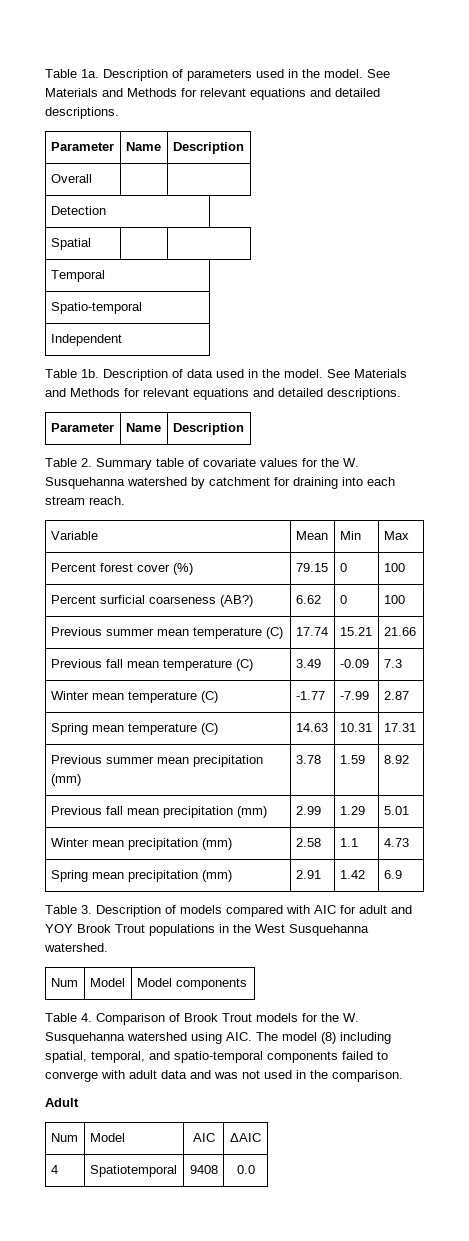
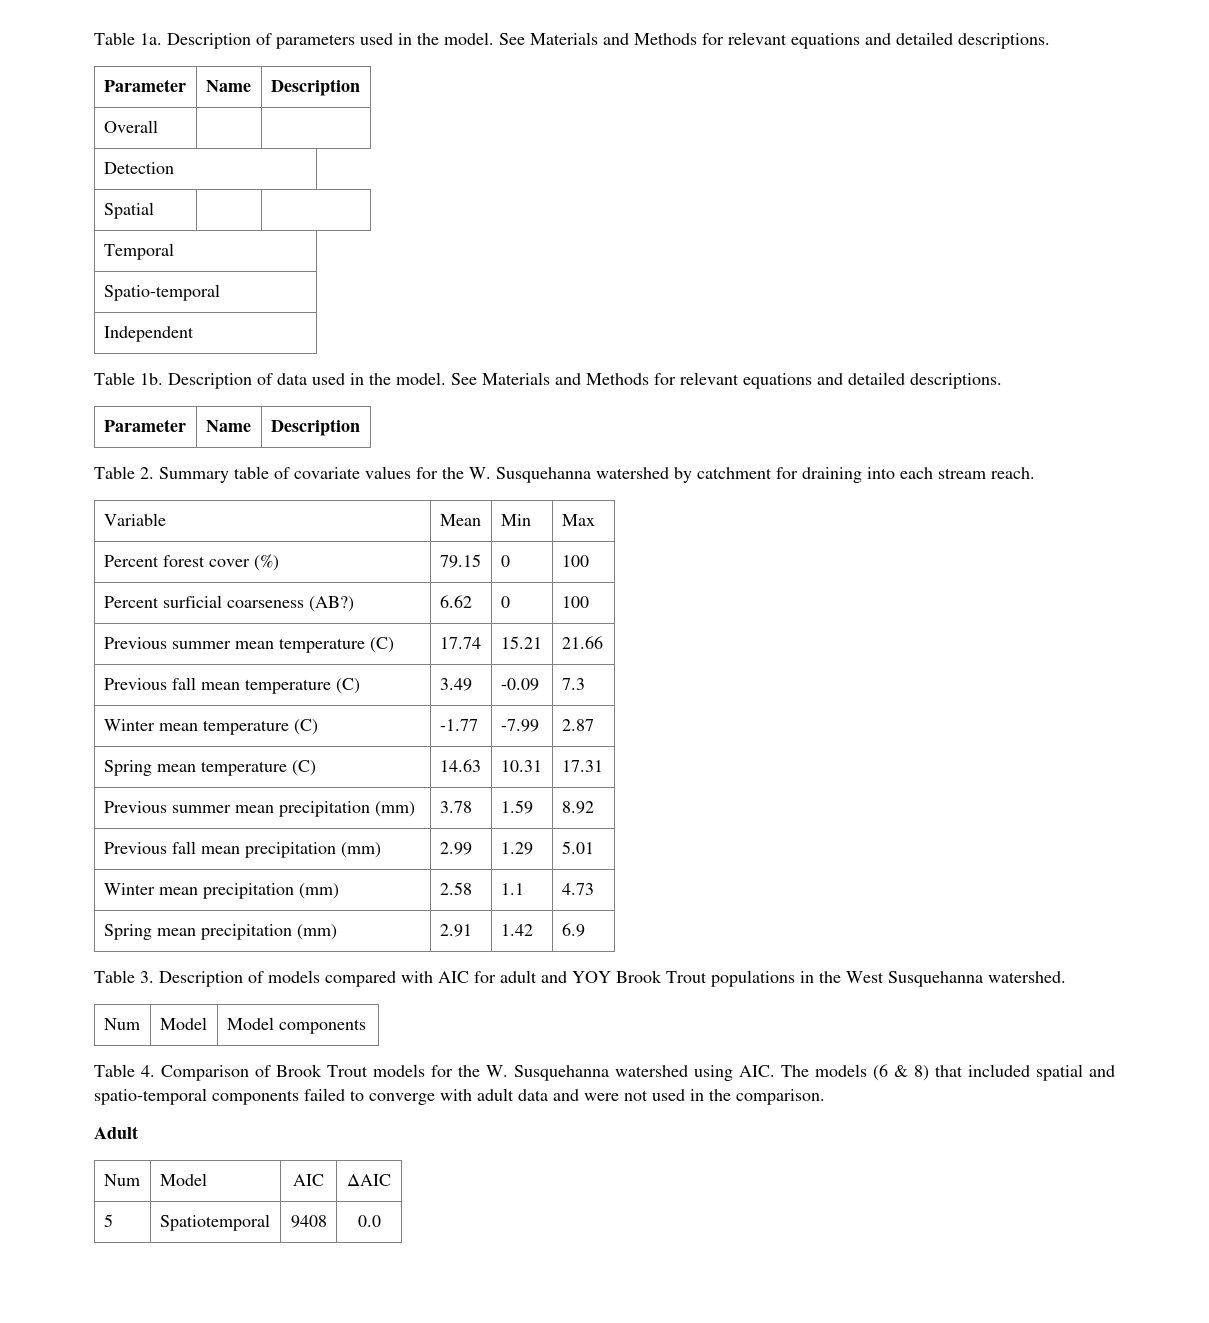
- Table 4. Comparison of Brook Trout models for the W. Susquehanna watershed using AIC. The model (8) including spatial, temporal, and spatio-temporal components failed to converge with adult data and was not used in the comparison.
+ Table 4. Comparison of Brook Trout models for the W. Susquehanna watershed using AIC. The models (6 & 8) that included spatial and spatio-temporal components failed to converge with adult data and were not used in the comparison.
- 4 | Spatiotemporal | 9408 | 0.0
+ 5 | Spatiotemporal | 9408 | 0.0

